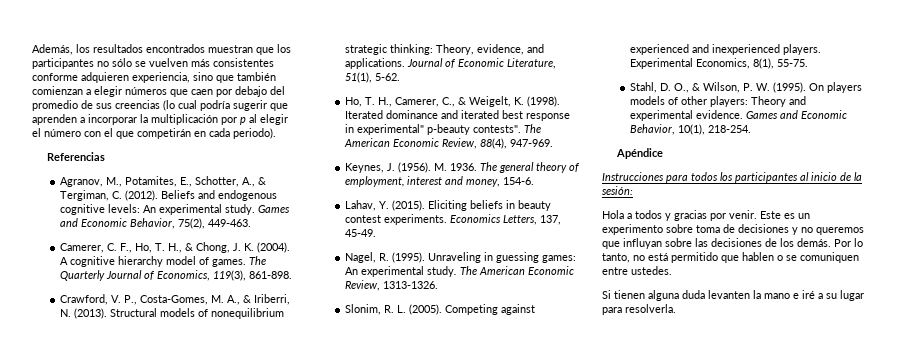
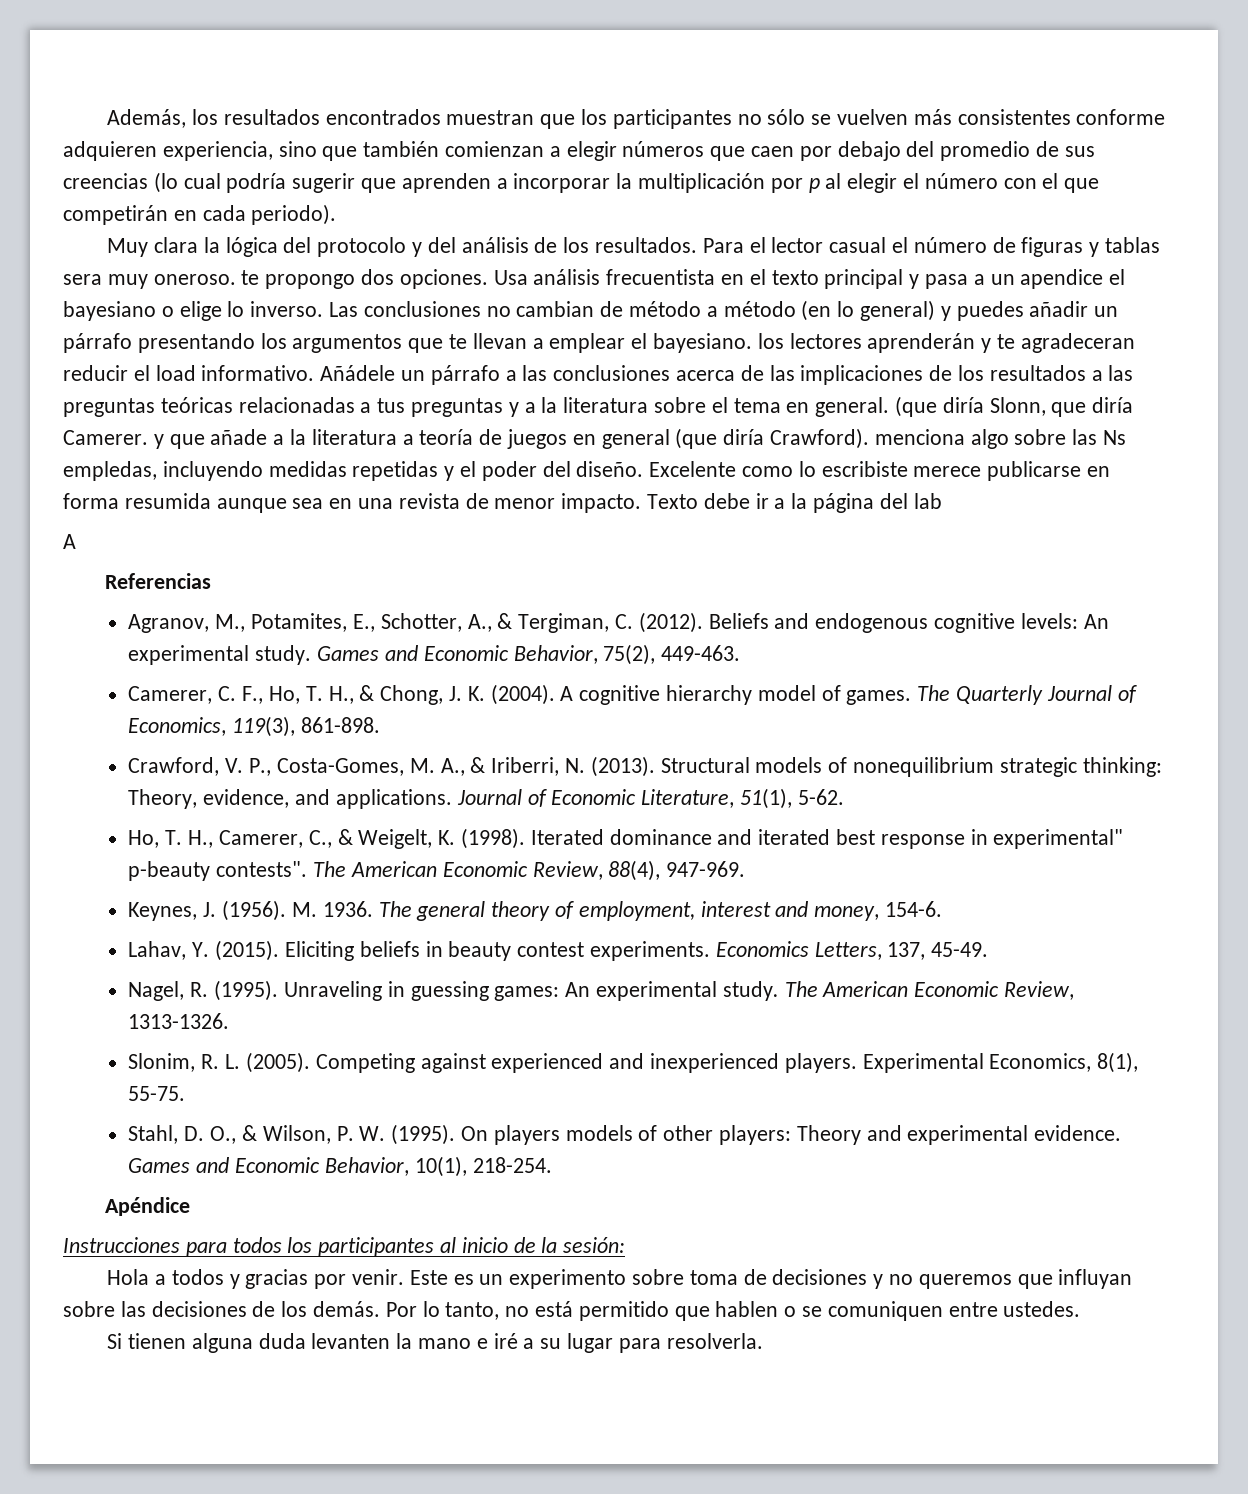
+ Muy clara la lógica del protocolo y del análisis de los resultados. Para el lector casual el número de figuras y tablas sera muy oneroso. te propongo dos opciones. Usa análisis frecuentista en el texto principal y pasa a un apendice el bayesiano o elige lo inverso. Las conclusiones no cambian de método a método (en lo general) y puedes añadir un párrafo presentando los argumentos que te llevan a emplear el bayesiano. los lectores aprenderán y te agradeceran reducir el load informativo. Añádele un párrafo a las conclusiones acerca de las implicaciones de los resultados a las preguntas teóricas relacionadas a tus preguntas y a la literatura sobre el tema en general. (que diría Slonn, que diría Camerer. y que añade a la literatura a teoría de juegos en general (que diría Crawford). menciona algo sobre las Ns empledas, incluyendo medidas repetidas y el poder del diseño. Excelente como lo escribiste merece publicarse en forma resumida aunque sea en una revista de menor impacto. Texto debe ir a la página del lab
+ A

